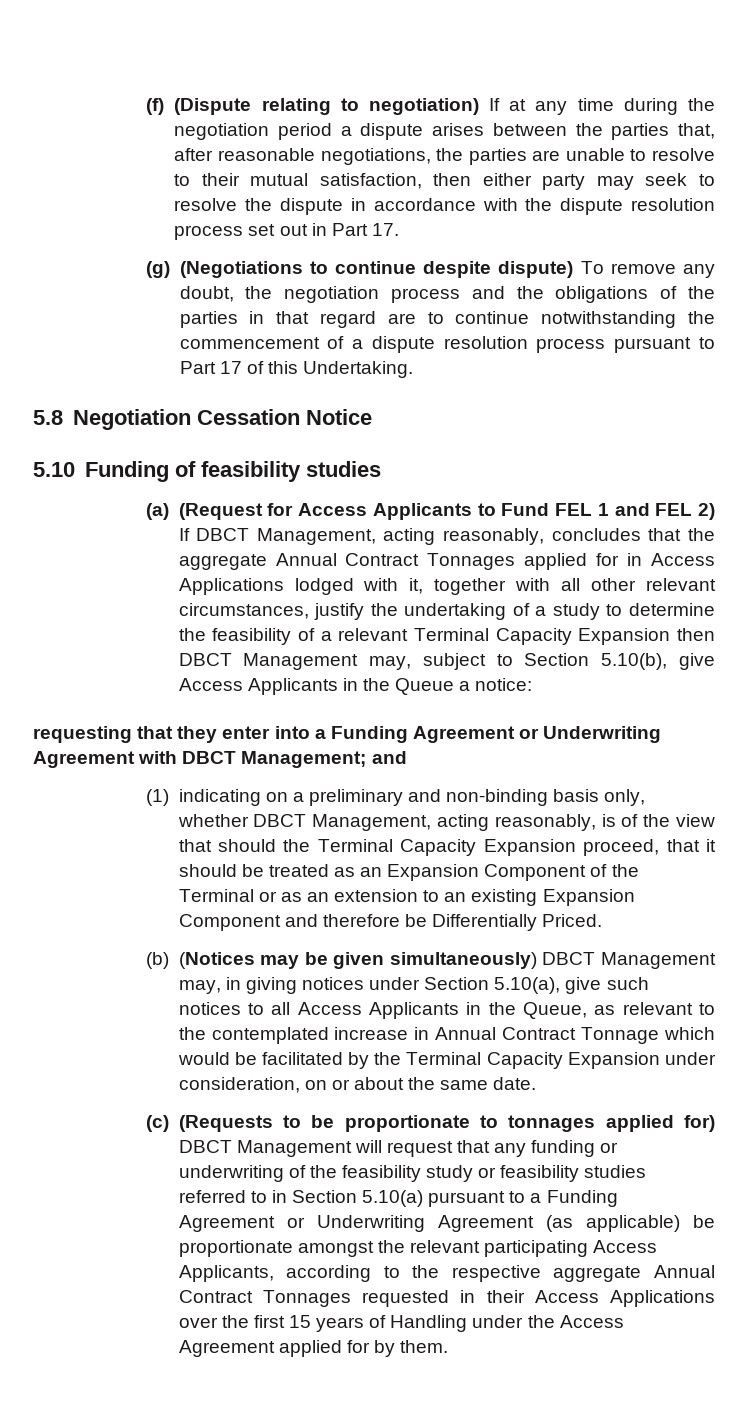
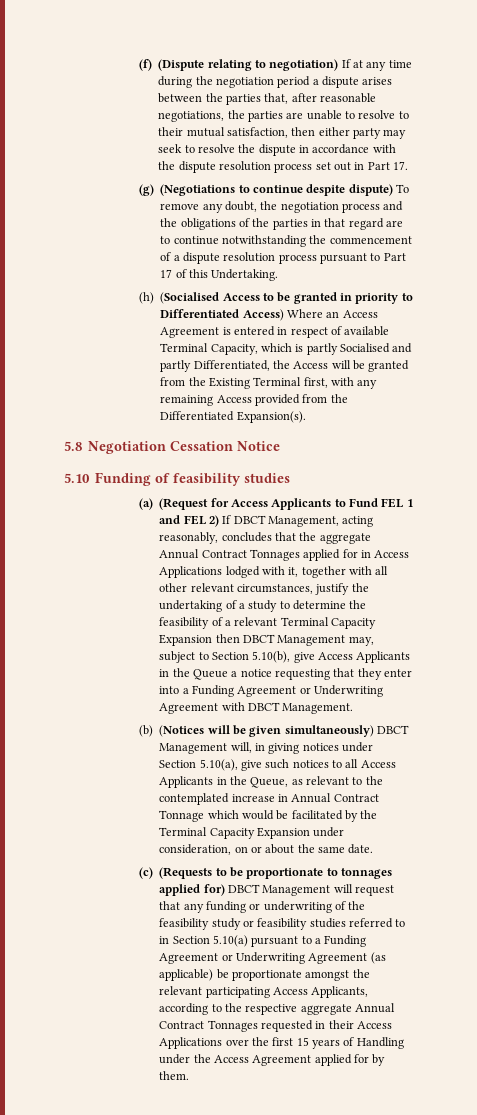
+ (h) (Socialised Access to be granted in priority to Differentiated Access) Where an Access Agreement is entered in respect of available Terminal Capacity, which is partly Socialised and partly Differentiated, the Access will be granted from the Existing Terminal first, with any remaining Access provided from the Differentiated Expansion(s).
- (a) (Request for Access Applicants to Fund FEL 1 and FEL 2) If DBCT Management, acting reasonably, concludes that the aggregate Annual Contract Tonnages applied for in Access Applications lodged with it, together with all other relevant circumstances, justify the undertaking of a study to determine the feasibility of a relevant Terminal Capacity Expansion then DBCT Management may, subject to Section 5.10(b), give Access Applicants in the Queue a notice:
- requesting that they enter into a Funding Agreement or Underwriting Agreement with DBCT Management; and
- (1) indicating on a preliminary and non-binding basis only, whether DBCT Management, acting reasonably, is of the view that should the Terminal Capacity Expansion proceed, that it should be treated as an Expansion Component of the Terminal or as an extension to an existing Expansion Component and therefore be Differentially Priced.
+ (a) (Request for Access Applicants to Fund FEL 1 and FEL 2) If DBCT Management, acting reasonably, concludes that the aggregate Annual Contract Tonnages applied for in Access Applications lodged with it, together with all other relevant circumstances, justify the undertaking of a study to determine the feasibility of a relevant Terminal Capacity Expansion then DBCT Management may, subject to Section 5.10(b), give Access Applicants in the Queue a notice requesting that they enter into a Funding Agreement or Underwriting Agreement with DBCT Management.
- (b) (Notices may be given simultaneously) DBCT Management may, in giving notices under Section 5.10(a), give such notices to all Access Applicants in the Queue, as relevant to the contemplated increase in Annual Contract Tonnage which would be facilitated by the Terminal Capacity Expansion under consideration, on or about the same date.
+ (b) (Notices will be given simultaneously) DBCT Management will, in giving notices under Section 5.10(a), give such notices to all Access Applicants in the Queue, as relevant to the contemplated increase in Annual Contract Tonnage which would be facilitated by the Terminal Capacity Expansion under consideration, on or about the same date.

